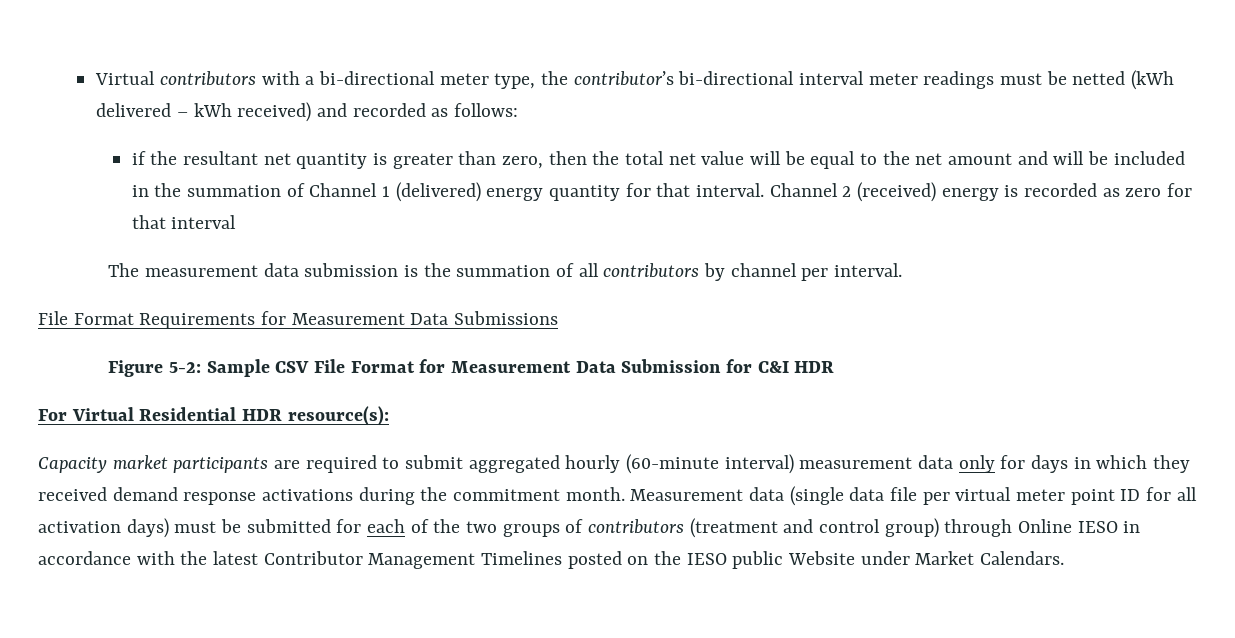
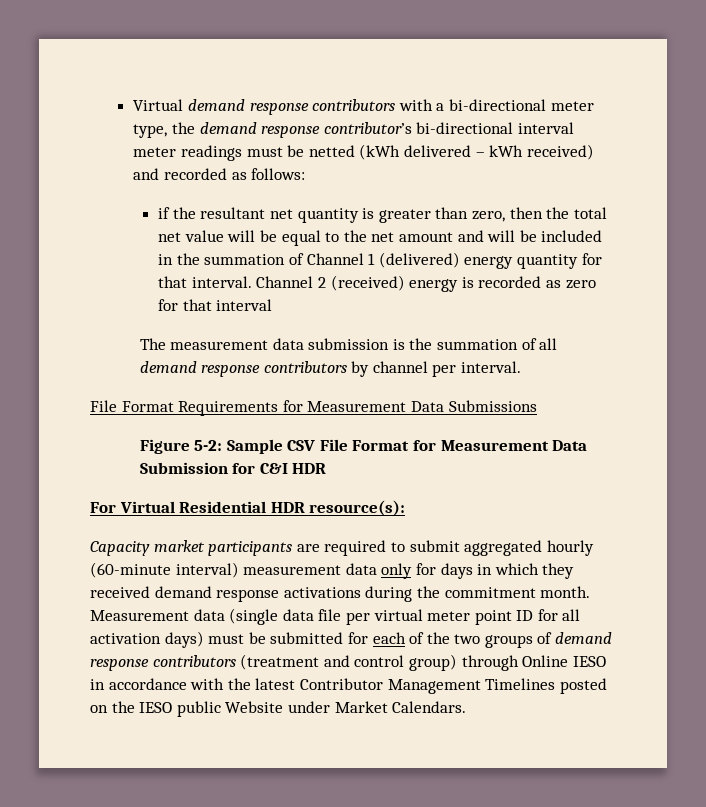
- Virtual contributors with a bi-directional meter type, the contributor’s bi-directional interval meter readings must be netted (kWh delivered – kWh received) and recorded as follows:
+ Virtual demand response contributors with a bi-directional meter type, the demand response contributor’s bi-directional interval meter readings must be netted (kWh delivered – kWh received) and recorded as follows:
- The measurement data submission is the summation of all contributors by channel per interval.
+ The measurement data submission is the summation of all demand response contributors by channel per interval.
- Measurement data (single data file per virtual meter point ID for all activation days) must be submitted for each of the two groups of contributors (treatment and control group) through Online IESO in accordance with the latest Contributor Management Timelines posted on the IESO public Website under Market Calendars.
+ Measurement data (single data file per virtual meter point ID for all activation days) must be submitted for each of the two groups of demand response contributors (treatment and control group) through Online IESO in accordance with the latest Contributor Management Timelines posted on the IESO public Website under Market Calendars.

